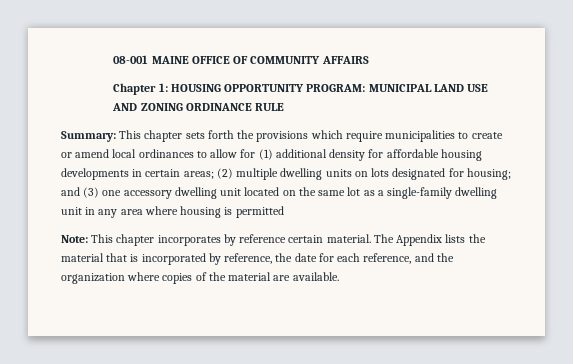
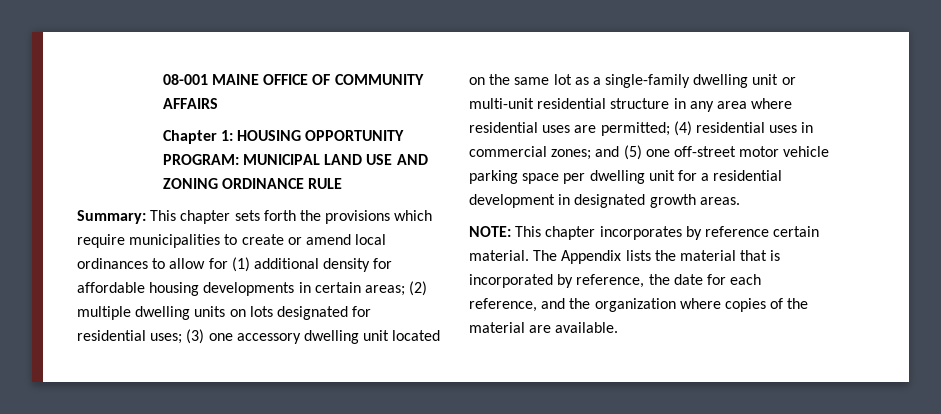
- Summary: This chapter sets forth the provisions which require municipalities to create or amend local ordinances to allow for (1) additional density for affordable housing developments in certain areas; (2) multiple dwelling units on lots designated for housing; and (3) one accessory dwelling unit located on the same lot as a single-family dwelling unit in any area where housing is permitted
- Note: This chapter incorporates by reference certain material.
+ Summary: This chapter sets forth the provisions which require municipalities to create or amend local ordinances to allow for (1) additional density for affordable housing developments in certain areas; (2) multiple dwelling units on lots designated for residential uses; (3) one accessory dwelling unit located on the same lot as a single-family dwelling unit or multi-unit residential structure in any area where residential uses are permitted; (4) residential uses in commercial zones; and (5) one off-street motor vehicle parking space per dwelling unit for a residential development in designated growth areas.
+ NOTE: This chapter incorporates by reference certain material.

